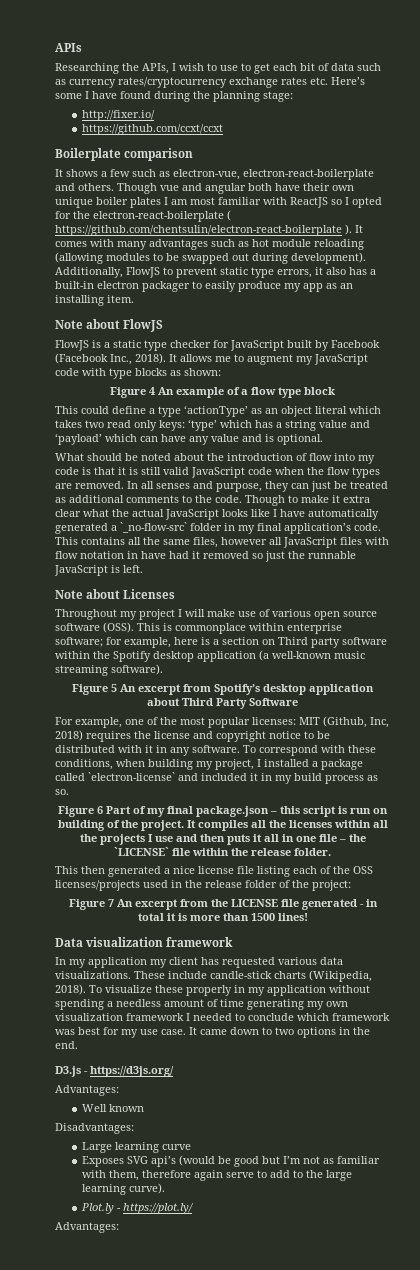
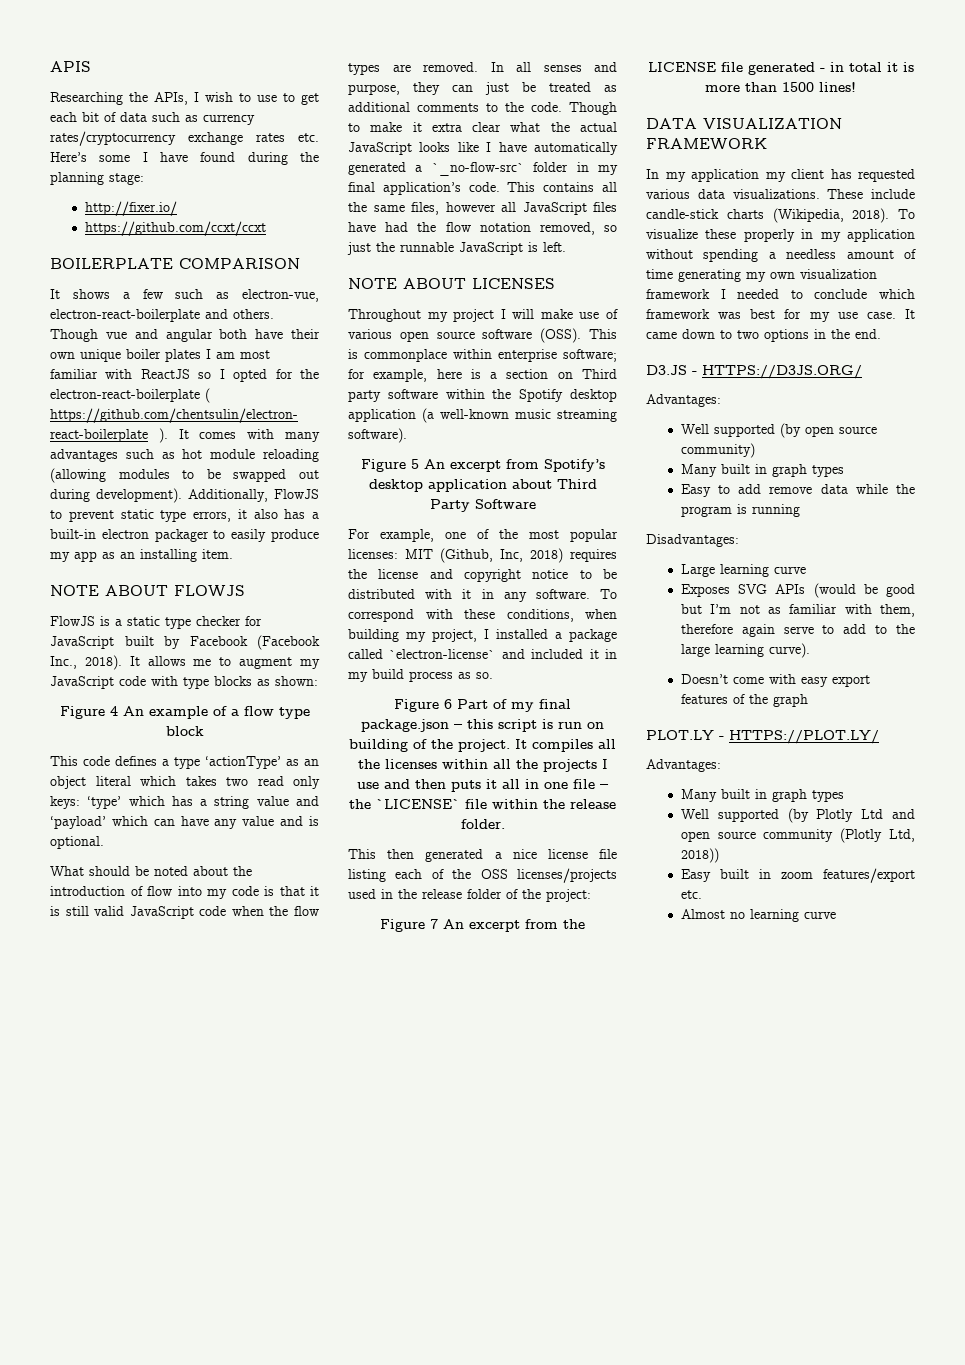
- APIs
+ APIS
- Boilerplate comparison
+ BOILERPLATE COMPARISON
- Note about FlowJS
+ NOTE ABOUT FLOWJS
- This could define a type ‘actionType’ as an object literal which takes two read only keys: ‘type’ which has a string value and ‘payload’ which can have any value and is optional.
+ This code defines a type ‘actionType’ as an object literal which takes two read only keys: ‘type’ which has a string value and ‘payload’ which can have any value and is optional.
- This contains all the same files, however all JavaScript files with flow notation in have had it removed so just the runnable JavaScript is left.
+ This contains all the same files, however all JavaScript files have had the flow notation removed, so just the runnable JavaScript is left.
- Note about Licenses
+ NOTE ABOUT LICENSES
- Data visualization framework
+ DATA VISUALIZATION FRAMEWORK
- D3.js - https://d3js.org/
+ D3.JS - HTTPS://D3JS.ORG/
- Well known
+ Well supported (by open source community)
+ Many built in graph types
+ Easy to add remove data while the program is running
- Exposes SVG api’s (would be good but I’m not as familiar with them, therefore again serve to add to the large learning curve).
+ Exposes SVG APIs (would be good but I’m not as familiar with them, therefore again serve to add to the large learning curve).
- Plot.ly - https://plot.ly/
+ Doesn’t come with easy export features of the graph
+ PLOT.LY - HTTPS://PLOT.LY/
  Advantages:
+ Many built in graph types
+ Well supported (by Plotly Ltd and open source community (Plotly Ltd, 2018))
+ Easy built in zoom features/export etc.
+ Almost no learning curve

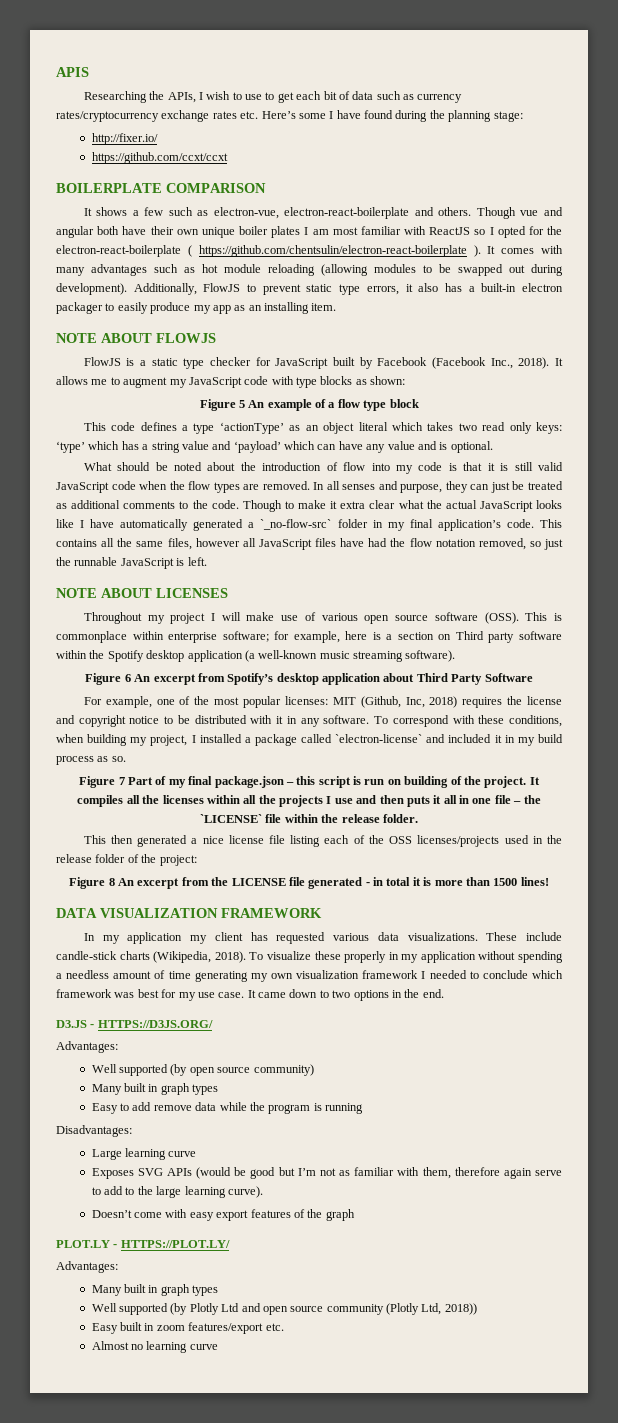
- Figure 4 An example of a flow type block
+ Figure 5 An example of a flow type block
- Figure 5 An excerpt from Spotify’s desktop application about Third Party Software
+ Figure 6 An excerpt from Spotify’s desktop application about Third Party Software
- Figure 6 Part of my final package.json – this script is run on building of the project.
+ Figure 7 Part of my final package.json – this script is run on building of the project.
- Figure 7 An excerpt from the LICENSE file generated - in total it is more than 1500 lines!
+ Figure 8 An excerpt from the LICENSE file generated - in total it is more than 1500 lines!

